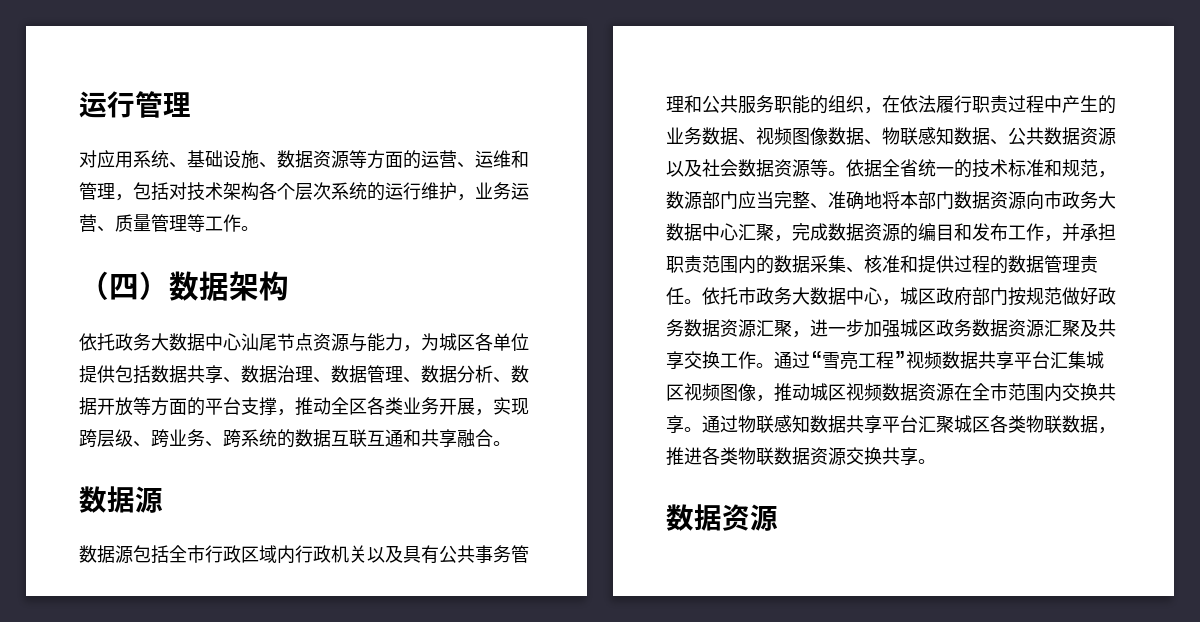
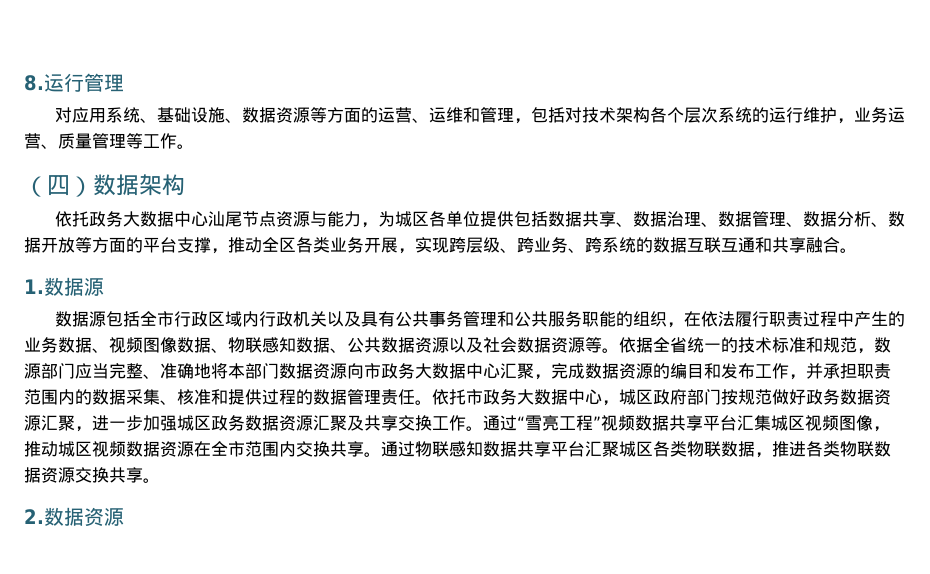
- 运行管理
+ 8.运行管理
  依托政务大数据中心汕尾节点资源与能力，为城区各单位提供包括数据共享、数据治理、数据管理、数据分析、数据开放等方面的平台支撑，推动全区各类业务开展，实现跨层级、跨业务、跨系统的数据互联互通和共享融合。
- 数据源
+ 1.数据源
  通过物联感知数据共享平台汇聚城区各类物联数据，推进各类物联数据资源交换共享。
- 数据资源
+ 2.数据资源

